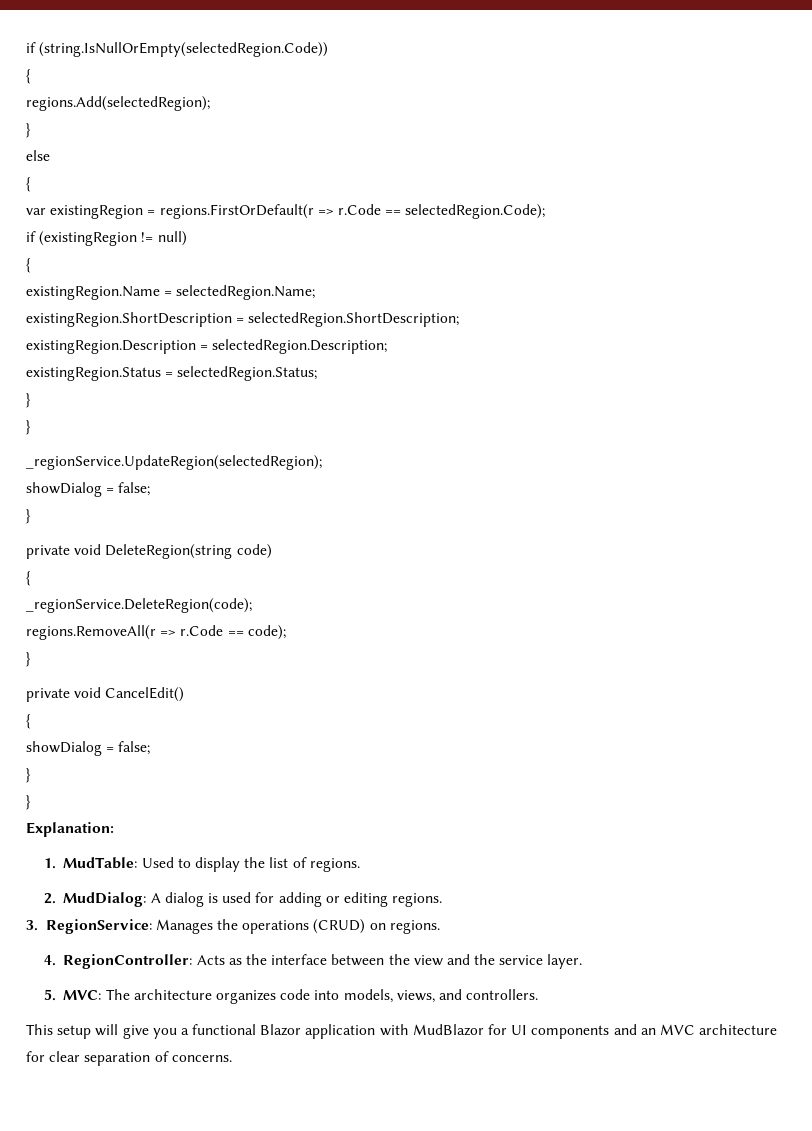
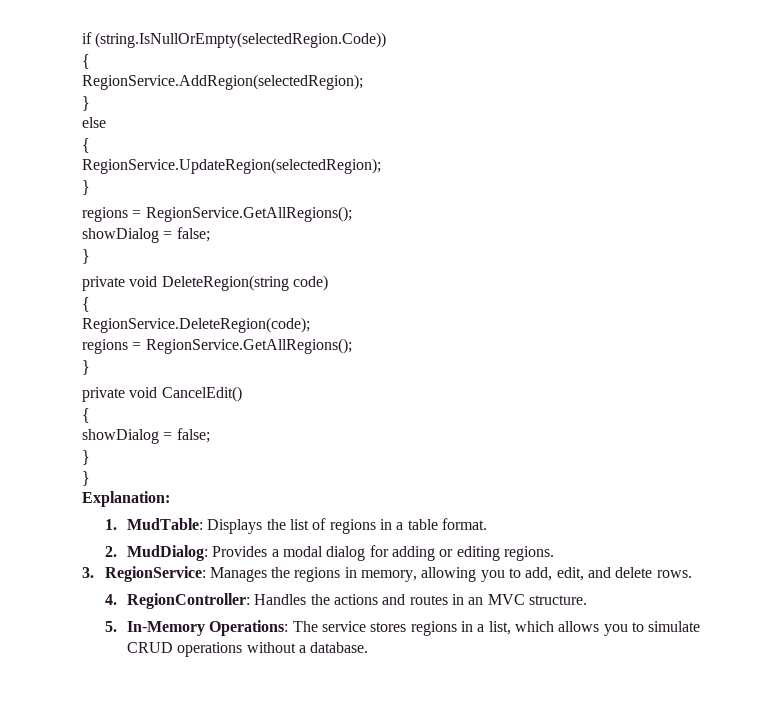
- regions.Add(selectedRegion);
+ RegionService.AddRegion(selectedRegion);
- var existingRegion = regions.FirstOrDefault(r => r.Code == selectedRegion.Code);
- if (existingRegion != null)
- {
- existingRegion.Name = selectedRegion.Name;
- existingRegion.ShortDescription = selectedRegion.ShortDescription;
- existingRegion.Description = selectedRegion.Description;
- existingRegion.Status = selectedRegion.Status;
+ RegionService.UpdateRegion(selectedRegion);
  }
- }
- _regionService.UpdateRegion(selectedRegion);
+ regions = RegionService.GetAllRegions();
- _regionService.DeleteRegion(code);
- regions.RemoveAll(r => r.Code == code);
+ RegionService.DeleteRegion(code);
+ regions = RegionService.GetAllRegions();
- 1. MudTable: Used to display the list of regions.
- 2. MudDialog: A dialog is used for adding or editing regions.
+ 1. MudTable: Displays the list of regions in a table format.
+ 2. MudDialog: Provides a modal dialog for adding or editing regions.
- 3. RegionService: Manages the operations (CRUD) on regions.
- 4. RegionController: Acts as the interface between the view and the service layer.
- 5. MVC: The architecture organizes code into models, views, and controllers.
- This setup will give you a functional Blazor application with MudBlazor for UI components and an MVC architecture for clear separation of concerns.
+ 3. RegionService: Manages the regions in memory, allowing you to add, edit, and delete rows.
+ 4. RegionController: Handles the actions and routes in an MVC structure.
+ 5. In-Memory Operations: The service stores regions in a list, which allows you to simulate CRUD operations without a database.

